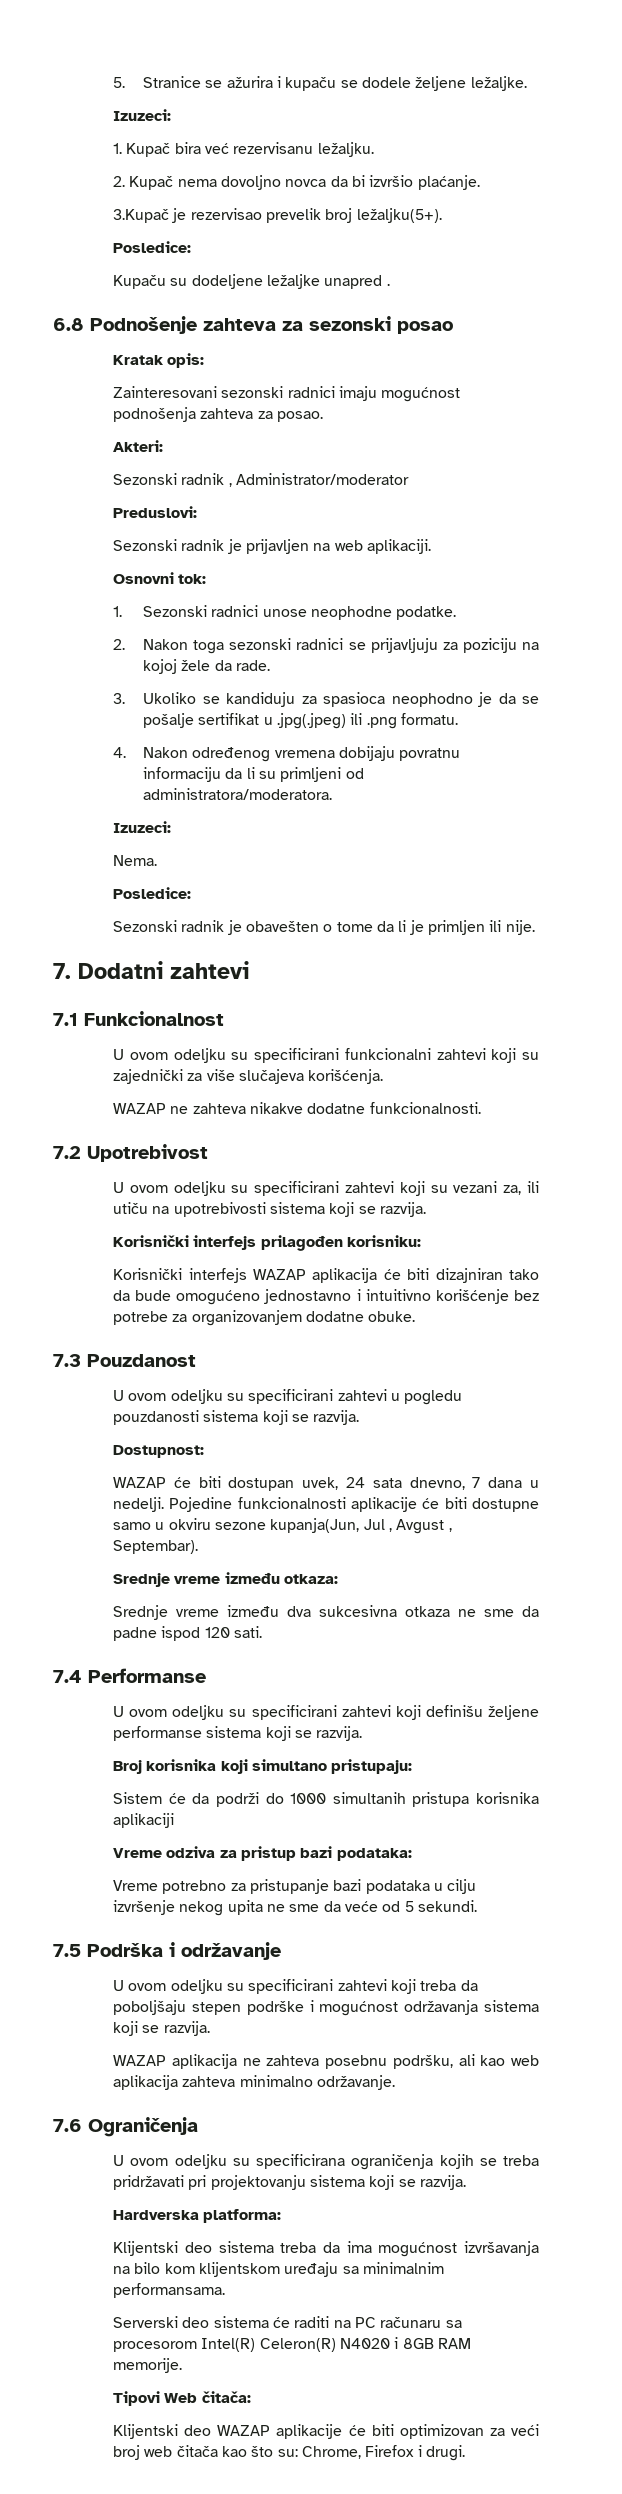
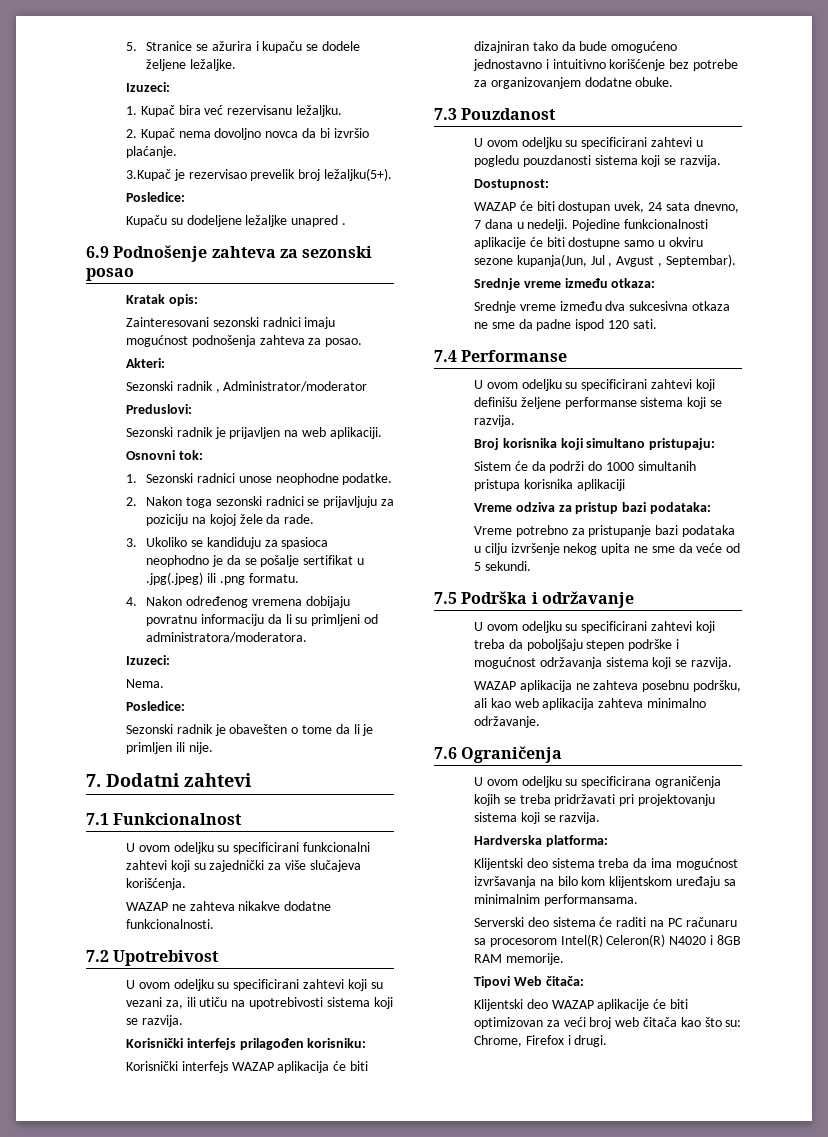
- 6.8 Podnošenje zahteva za sezonski posao
+ 6.9 Podnošenje zahteva za sezonski posao

